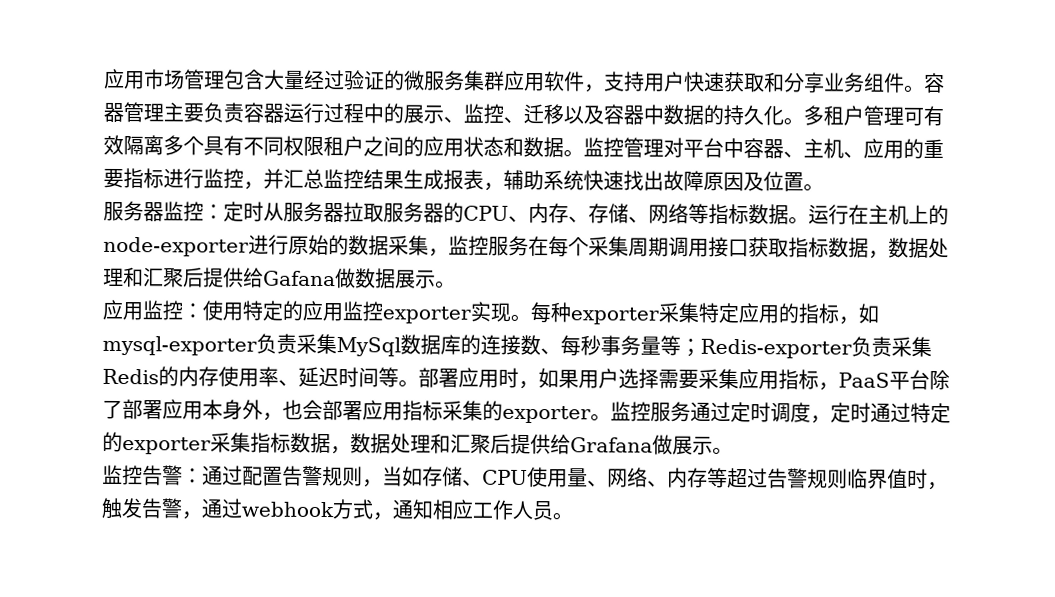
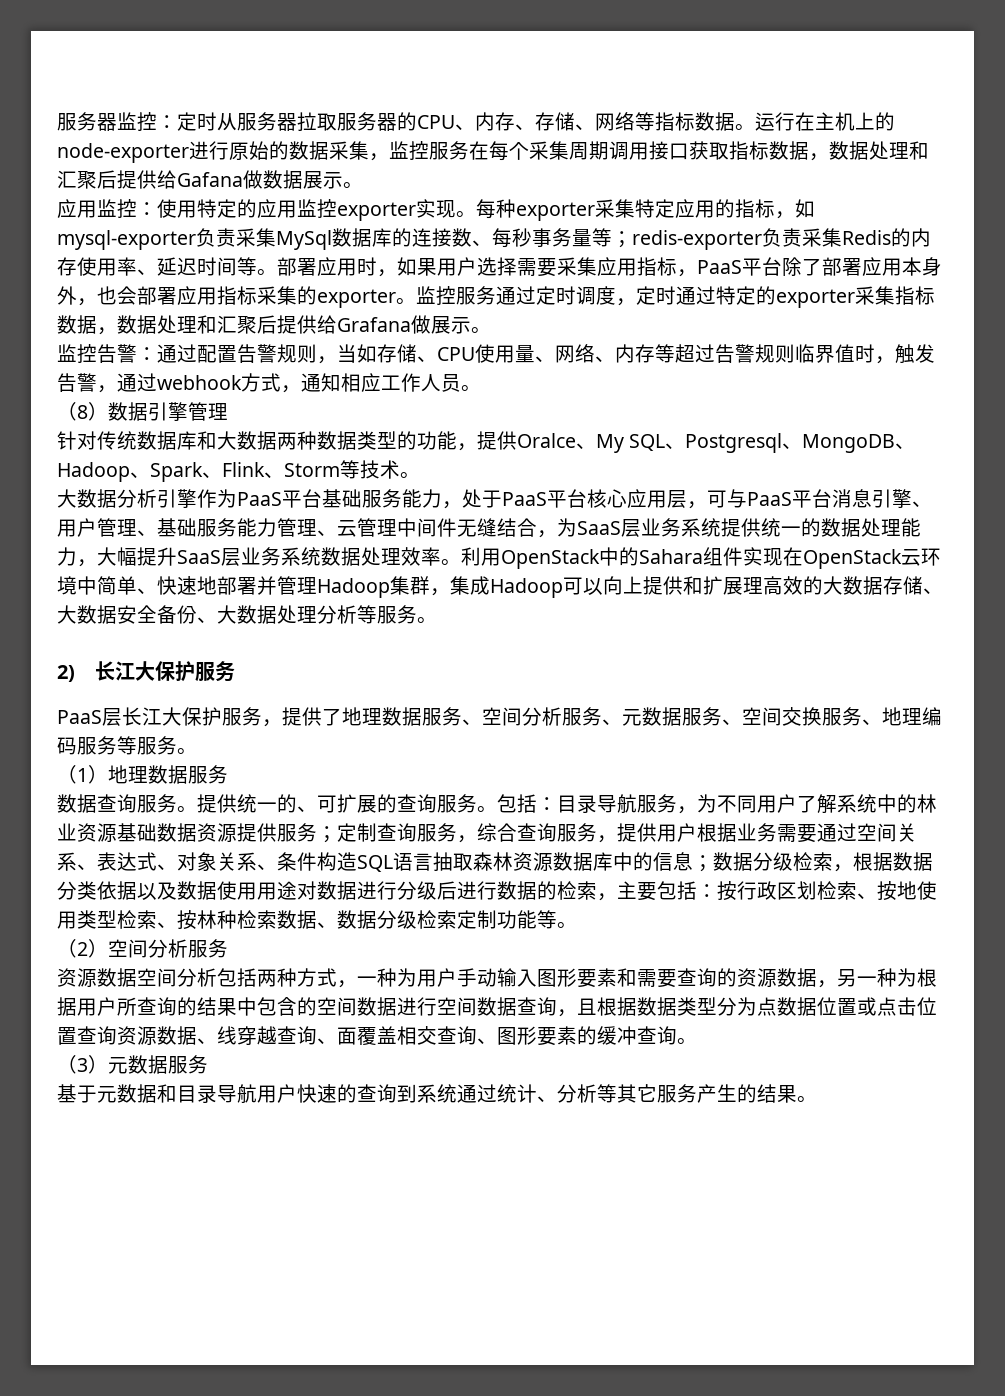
- 应用市场管理包含大量经过验证的微服务集群应用软件，支持用户快速获取和分享业务组件。容器管理主要负责容器运行过程中的展示、监控、迁移以及容器中数据的持久化。多租户管理可有效隔离多个具有不同权限租户之间的应用状态和数据。监控管理对平台中容器、主机、应用的重要指标进行监控，并汇总监控结果生成报表，辅助系统快速找出故障原因及位置。
- 每种exporter采集特定应用的指标，如mysql-exporter负责采集MySql数据库的连接数、每秒事务量等；Redis-exporter负责采集Redis的内存使用率、延迟时间等。
+ 每种exporter采集特定应用的指标，如mysql-exporter负责采集MySql数据库的连接数、每秒事务量等；redis-exporter负责采集Redis的内存使用率、延迟时间等。
+ （8）数据引擎管理
+ 针对传统数据库和大数据两种数据类型的功能，提供Oralce、My SQL、Postgresql、MongoDB、Hadoop、Spark、Flink、Storm等技术。
+ 大数据分析引擎作为PaaS平台基础服务能力，处于PaaS平台核心应用层，可与PaaS平台消息引擎、用户管理、基础服务能力管理、云管理中间件无缝结合，为SaaS层业务系统提供统一的数据处理能力，大幅提升SaaS层业务系统数据处理效率。利用OpenStack中的Sahara组件实现在OpenStack云环境中简单、快速地部署并管理Hadoop集群，集成Hadoop可以向上提供和扩展理高效的大数据存储、大数据安全备份、大数据处理分析等服务。
+ 2)长江大保护服务
+ PaaS层长江大保护服务，提供了地理数据服务、空间分析服务、元数据服务、空间交换服务、地理编码服务等服务。
+ （1）地理数据服务
+ 数据查询服务。提供统一的、可扩展的查询服务。包括：目录导航服务，为不同用户了解系统中的林业资源基础数据资源提供服务；定制查询服务，综合查询服务，提供用户根据业务需要通过空间关系、表达式、对象关系、条件构造SQL语言抽取森林资源数据库中的信息；数据分级检索，根据数据分类依据以及数据使用用途对数据进行分级后进行数据的检索，主要包括：按行政区划检索、按地使用类型检索、按林种检索数据、数据分级检索定制功能等。
+ （2）空间分析服务
+ 资源数据空间分析包括两种方式，一种为用户手动输入图形要素和需要查询的资源数据，另一种为根据用户所查询的结果中包含的空间数据进行空间数据查询，且根据数据类型分为点数据位置或点击位置查询资源数据、线穿越查询、面覆盖相交查询、图形要素的缓冲查询。
+ （3）元数据服务
+ 基于元数据和目录导航用户快速的查询到系统通过统计、分析等其它服务产生的结果。

